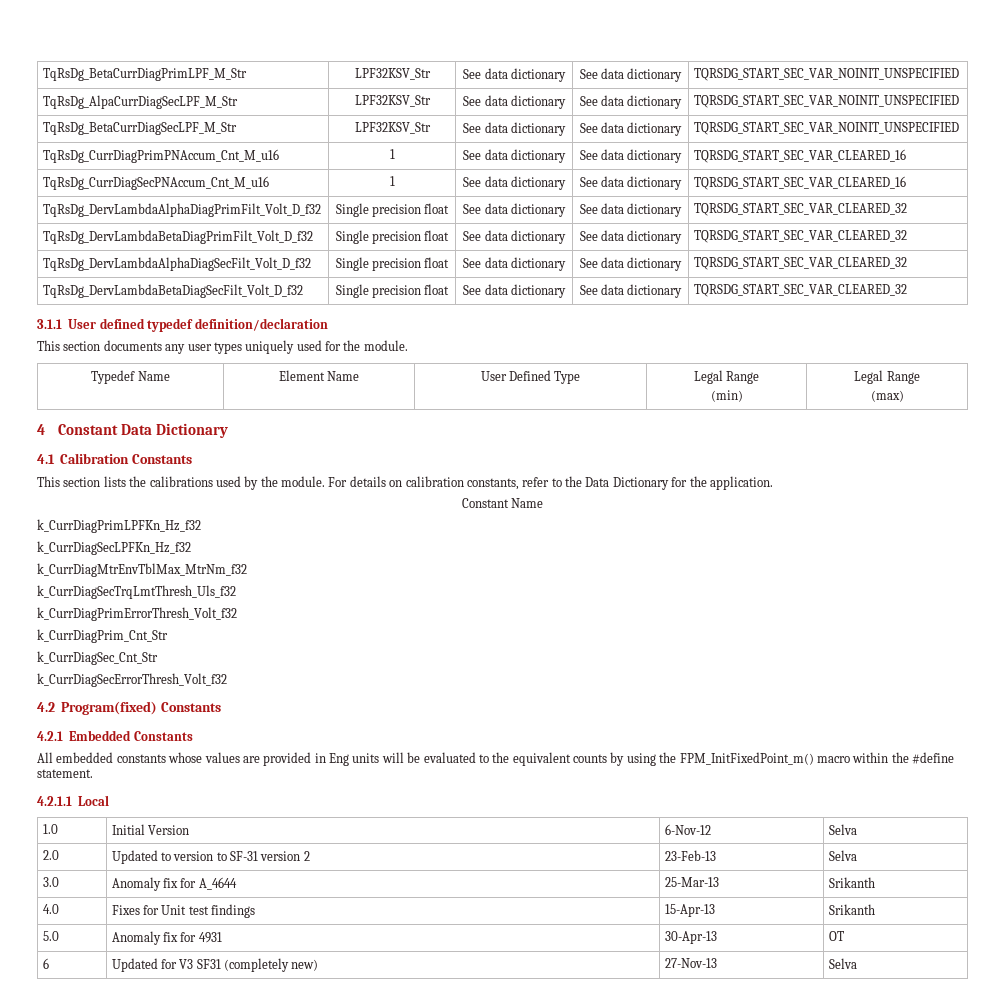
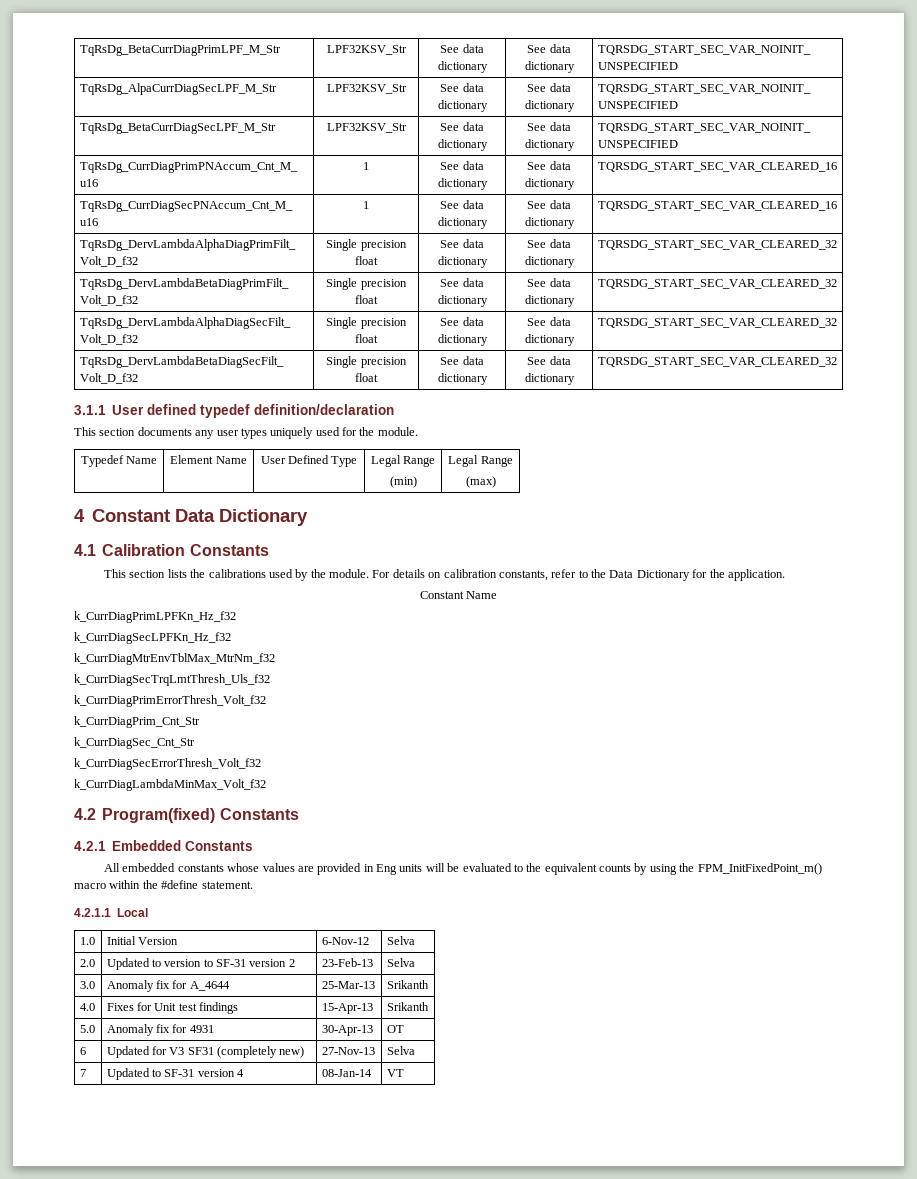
+ k_CurrDiagLambdaMinMax_Volt_f32
+ 7 | Updated to SF-31 version 4 | 08-Jan-14 | VT

